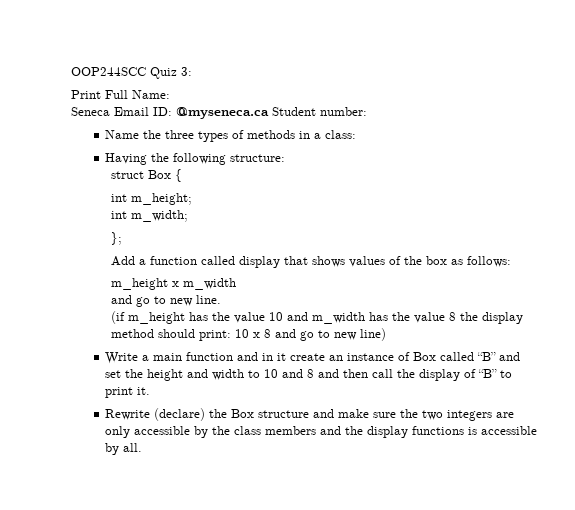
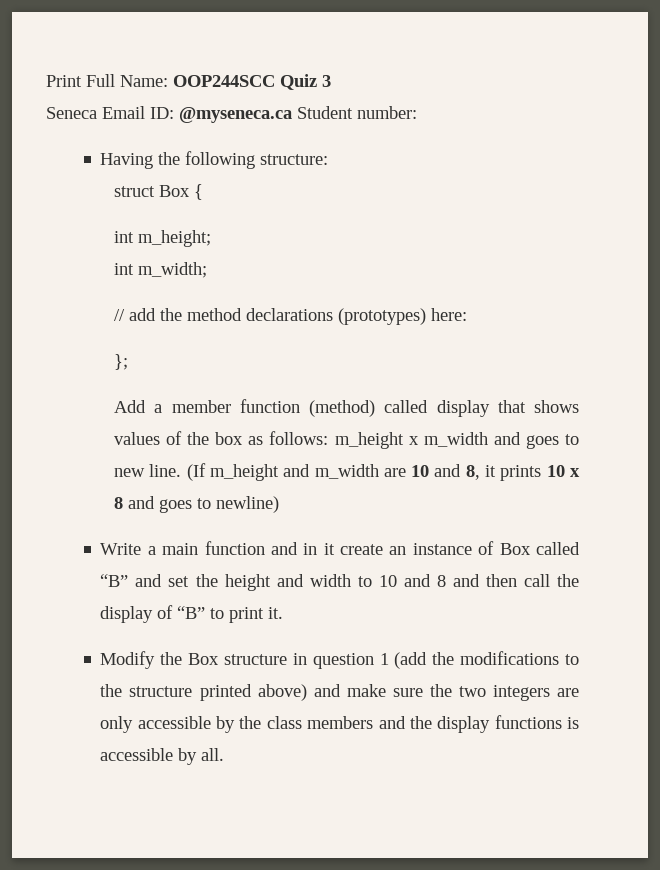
- OOP244SCC Quiz 3:
- Print Full Name:
+ Print Full Name: OOP244SCC Quiz 3
- Name the three types of methods in a class:
+ // add the method declarations (prototypes) here:
- Add a function called display that shows values of the box as follows:
- m_height x m_width
- and go to new line.
- (if m_height has the value 10 and m_width has the value 8 the display method should print: 10 x 8 and go to new line)
+ Add a member function (method) called display that shows values of the box as follows: m_height x m_width and goes to new line. (If m_height and m_width are 10 and 8, it prints 10 x 8 and goes to newline)
- Rewrite (declare) the Box structure and make sure the two integers are only accessible by the class members and the display functions is accessible by all.
+ Modify the Box structure in question 1 (add the modifications to the structure printed above) and make sure the two integers are only accessible by the class members and the display functions is accessible by all.

